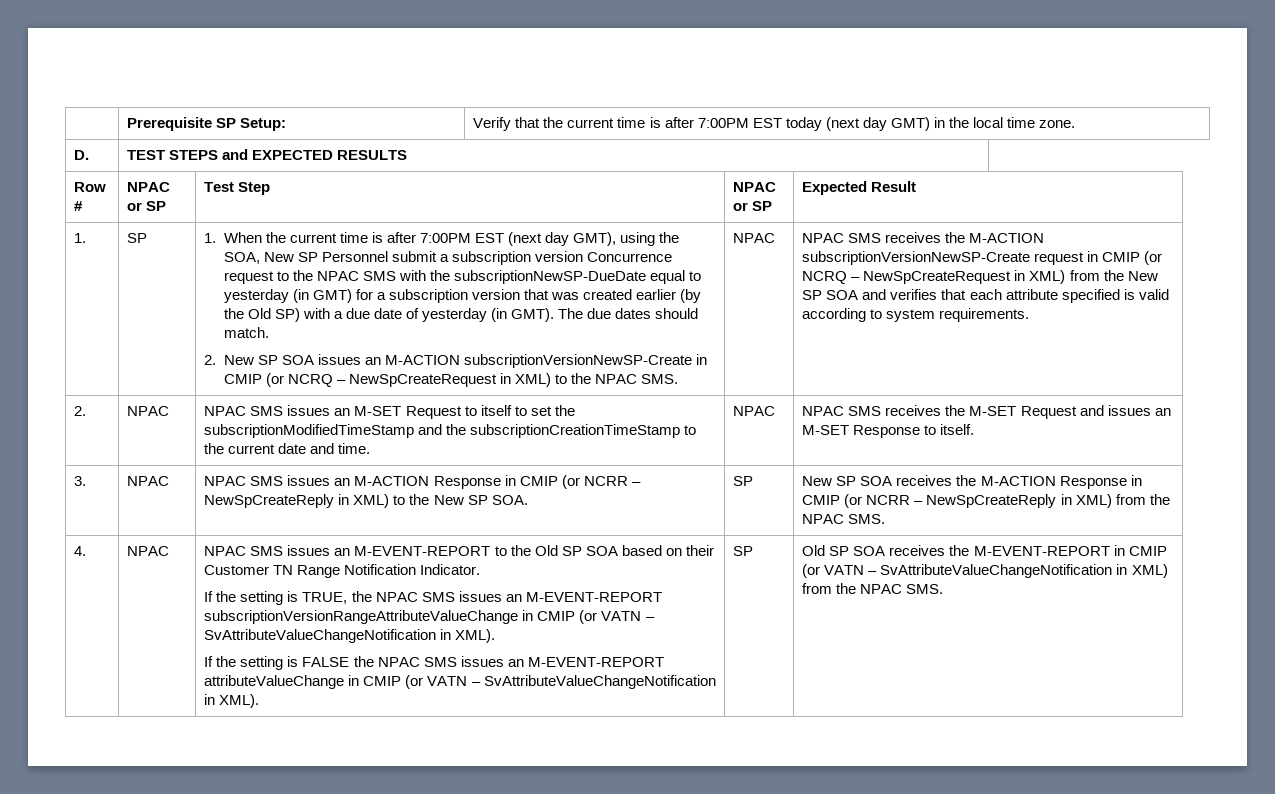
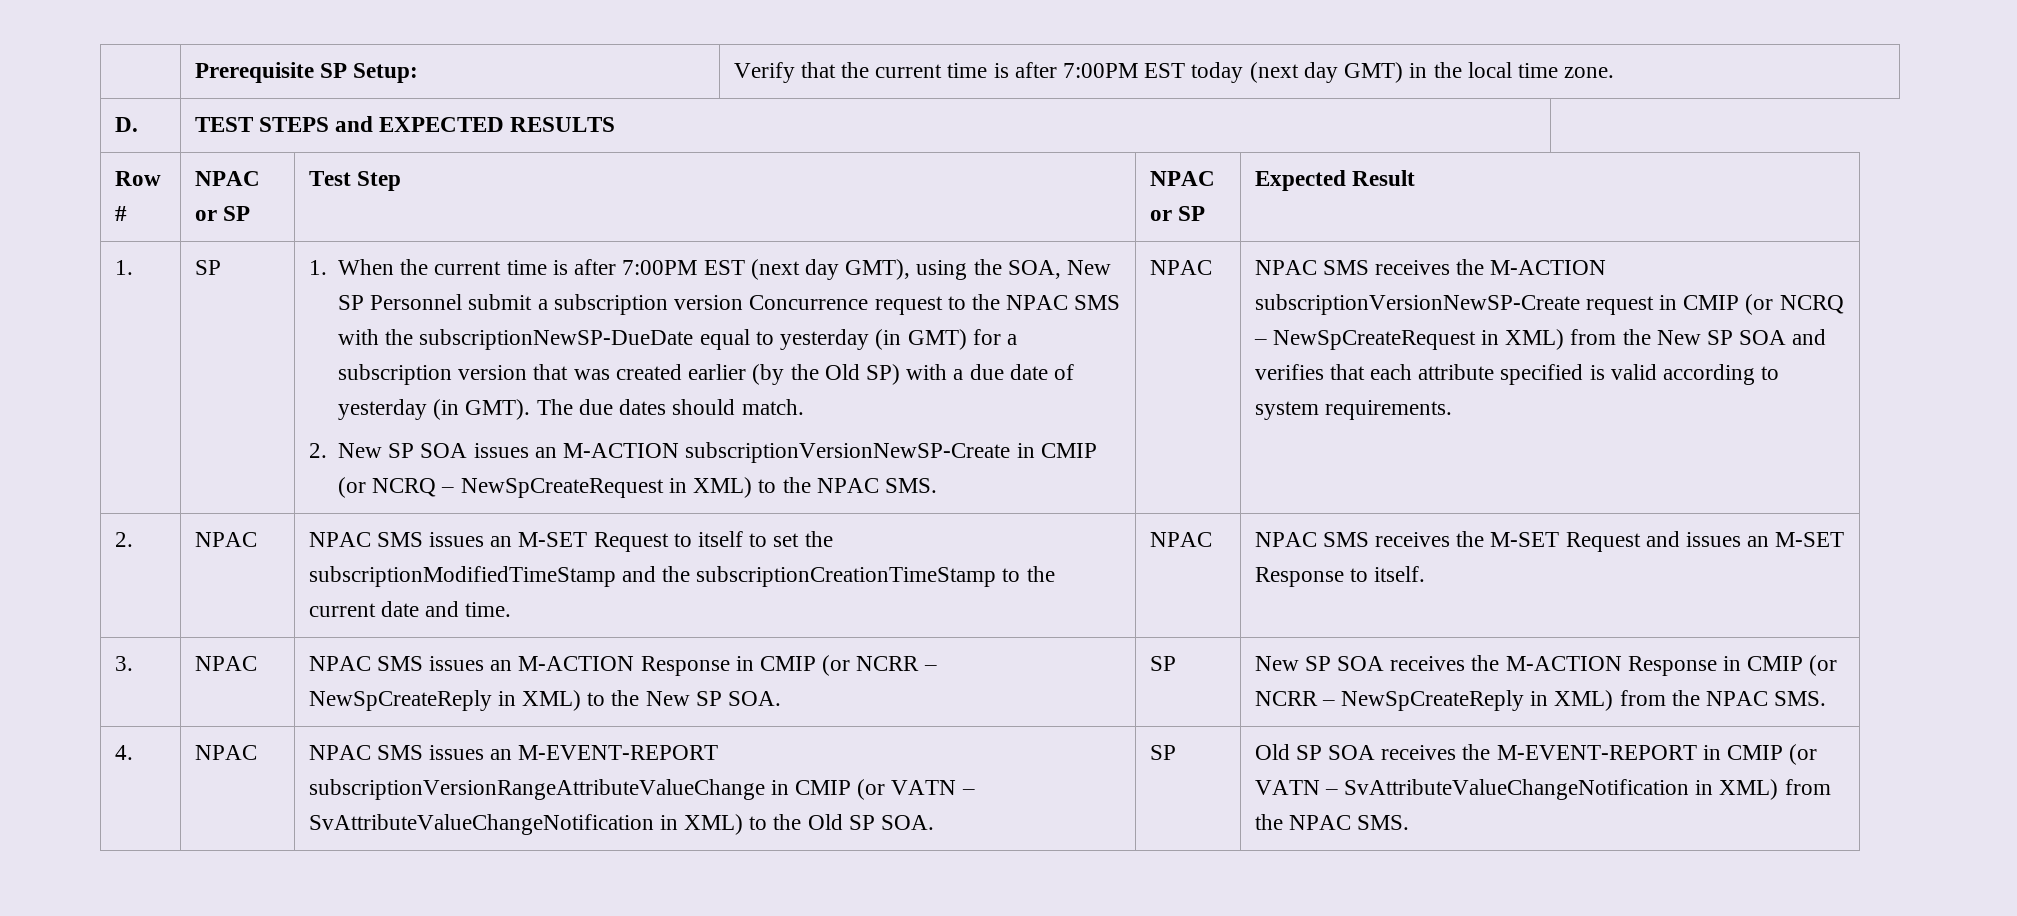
- NPAC SMS issues an M-EVENT-REPORT to the Old SP SOA based on their Customer TN Range Notification Indicator.
- If the setting is TRUE, the NPAC SMS issues an M-EVENT-REPORT subscriptionVersionRangeAttributeValueChange in CMIP (or VATN – SvAttributeValueChangeNotification in XML).
- If the setting is FALSE the NPAC SMS issues an M-EVENT-REPORT attributeValueChange in CMIP (or VATN – SvAttributeValueChangeNotification in XML).
+ NPAC SMS issues an M-EVENT-REPORT subscriptionVersionRangeAttributeValueChange in CMIP (or VATN – SvAttributeValueChangeNotification in XML) to the Old SP SOA.

